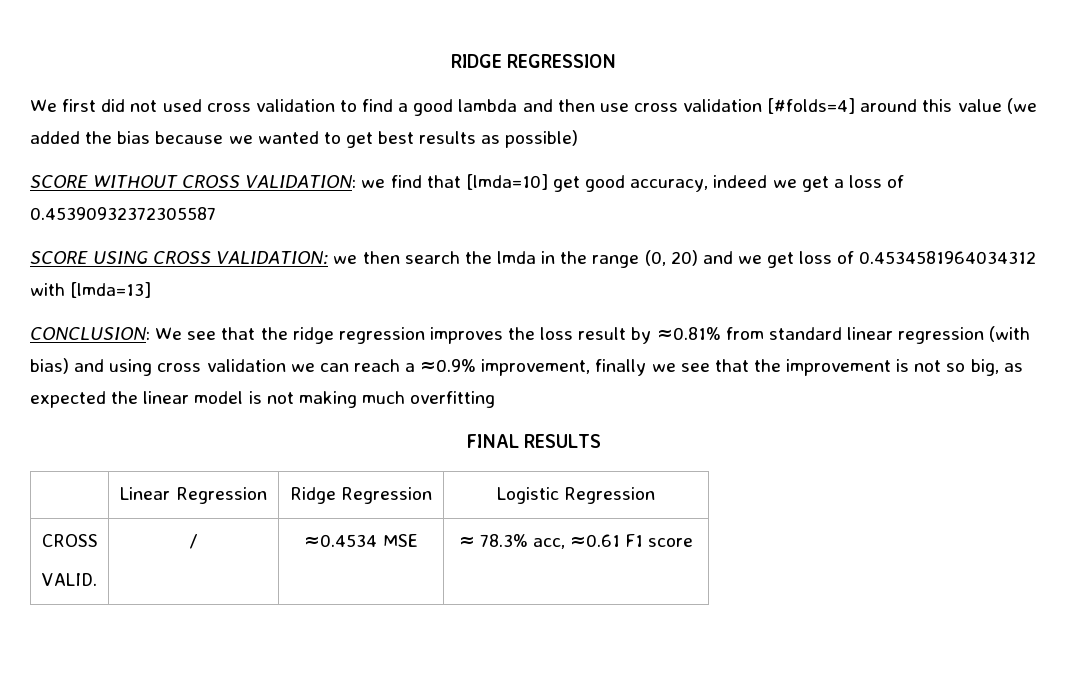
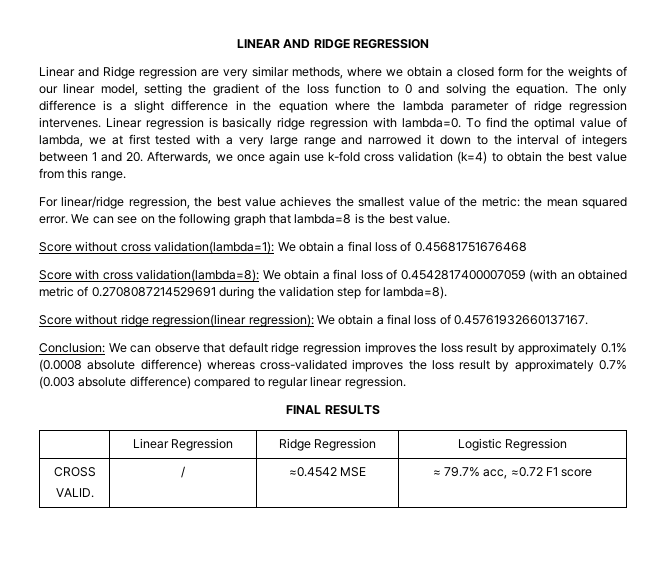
- RIDGE REGRESSION
+ LINEAR AND RIDGE REGRESSION
- We first did not used cross validation to find a good lambda and then use cross validation [#folds=4] around this value (we added the bias because we wanted to get best results as possible)
- SCORE WITHOUT CROSS VALIDATION: we find that [lmda=10] get good accuracy, indeed we get a loss of 0.45390932372305587
- SCORE USING CROSS VALIDATION: we then search the lmda in the range (0, 20) and we get loss of 0.4534581964034312 with [lmda=13]
- CONCLUSION: We see that the ridge regression improves the loss result by ≈0.81% from standard linear regression (with bias) and using cross validation we can reach a ≈0.9% improvement, finally we see that the improvement is not so big, as expected the linear model is not making much overfitting
+ Linear and Ridge regression are very similar methods, where we obtain a closed form for the weights of our linear model, setting the gradient of the loss function to 0 and solving the equation. The only difference is a slight difference in the equation where the lambda parameter of ridge regression intervenes. Linear regression is basically ridge regression with lambda=0. To find the optimal value of lambda, we at first tested with a very large range and narrowed it down to the interval of integers between 1 and 20. Afterwards, we once again use k-fold cross validation (k=4) to obtain the best value from this range.
+ For linear/ridge regression, the best value achieves the smallest value of the metric: the mean squared error. We can see on the following graph that lambda=8 is the best value.
+ Score without cross validation(lambda=1): We obtain a final loss of 0.45681751676468
+ Score with cross validation(lambda=8): We obtain a final loss of 0.4542817400007059 (with an obtained metric of 0.2708087214529691 during the validation step for lambda=8).
+ Score without ridge regression(linear regression): We obtain a final loss of 0.45761932660137167.
+ Conclusion: We can observe that default ridge regression improves the loss result by approximately 0.1% (0.0008 absolute difference) whereas cross-validated improves the loss result by approximately 0.7% (0.003 absolute difference) compared to regular linear regression.
  | Linear Regression | Ridge Regression | Logistic Regression
  CROSS
- VALID. | / | ≈0.4534 MSE | ≈ 78.3% acc, ≈0.61 F1 score
+ VALID. | / | ≈0.4542 MSE | ≈ 79.7% acc, ≈0.72 F1 score

